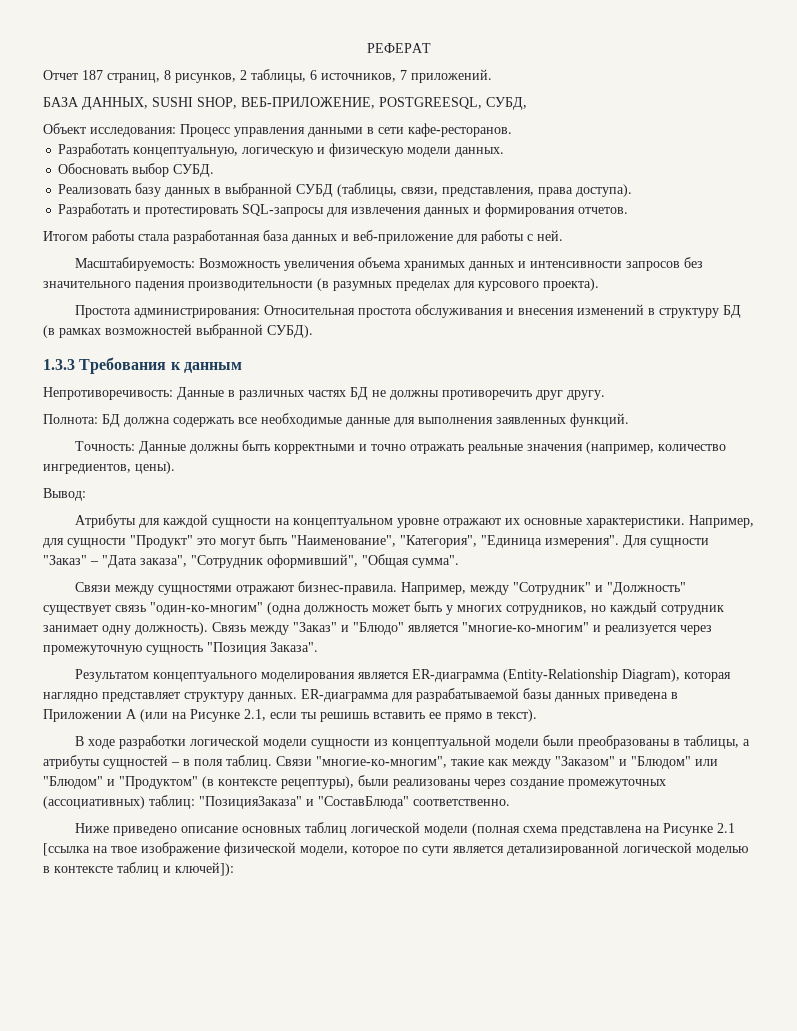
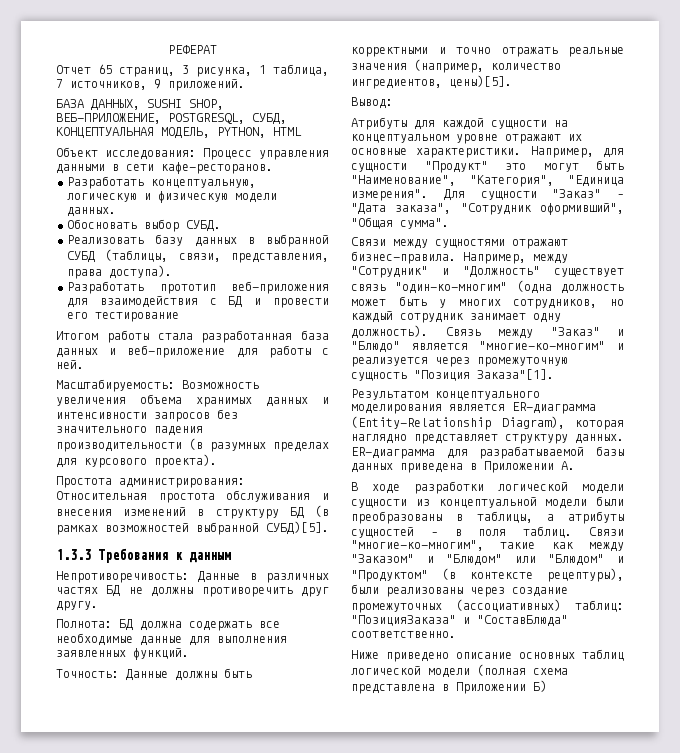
- Отчет 187 страниц, 8 рисунков, 2 таблицы, 6 источников, 7 приложений.
+ Отчет 65 страниц, 3 рисунка, 1 таблица, 7 источников, 9 приложений.
- БАЗА ДАННЫХ, SUSHI SHOP, ВЕБ-ПРИЛОЖЕНИЕ, POSTGREESQL, СУБД,
+ БАЗА ДАННЫХ, SUSHI SHOP, ВЕБ-ПРИЛОЖЕНИЕ, POSTGRESQL, СУБД, КОНЦЕПТУАЛЬНАЯ МОДЕЛЬ, PYTHON, HTML
- Разработать и протестировать SQL-запросы для извлечения данных и формирования отчетов.
+ Разработать прототип веб-приложения для взаимодействия с БД и провести его тестирование
- Простота администрирования: Относительная простота обслуживания и внесения изменений в структуру БД (в рамках возможностей выбранной СУБД).
+ Простота администрирования: Относительная простота обслуживания и внесения изменений в структуру БД (в рамках возможностей выбранной СУБД)[5].
- Точность: Данные должны быть корректными и точно отражать реальные значения (например, количество ингредиентов, цены).
+ Точность: Данные должны быть корректными и точно отражать реальные значения (например, количество ингредиентов, цены)[5].
- Связь между "Заказ" и "Блюдо" является "многие-ко-многим" и реализуется через промежуточную сущность "Позиция Заказа".
+ Связь между "Заказ" и "Блюдо" является "многие-ко-многим" и реализуется через промежуточную сущность "Позиция Заказа"[1].
- ER-диаграмма для разрабатываемой базы данных приведена в Приложении А (или на Рисунке 2.1, если ты решишь вставить ее прямо в текст).
+ ER-диаграмма для разрабатываемой базы данных приведена в Приложении А.
- Ниже приведено описание основных таблиц логической модели (полная схема представлена на Рисунке 2.1 [ссылка на твое изображение физической модели, которое по сути является детализированной логической моделью в контексте таблиц и ключей]):
+ Ниже приведено описание основных таблиц логической модели (полная схема представлена в Приложении Б)

